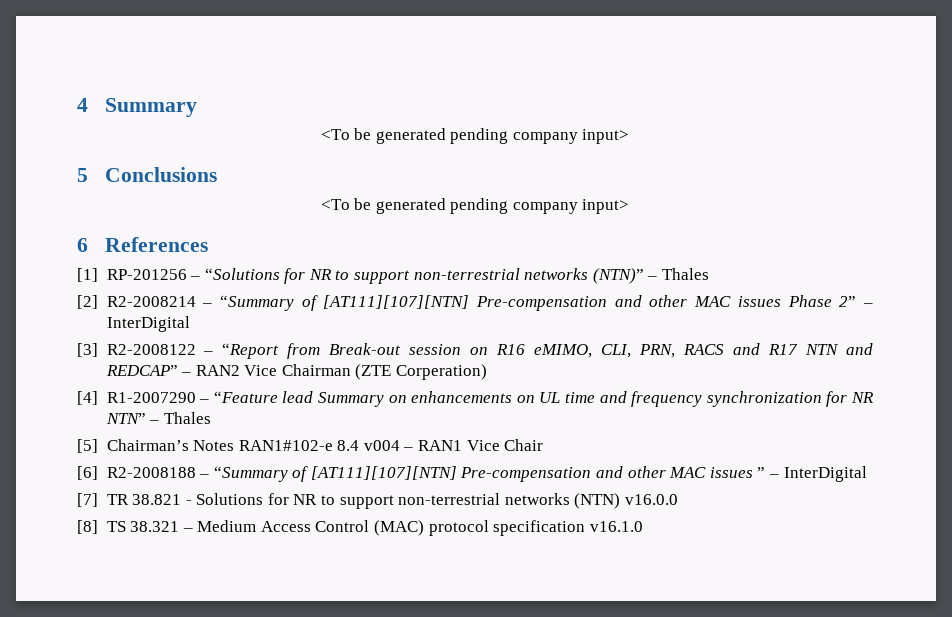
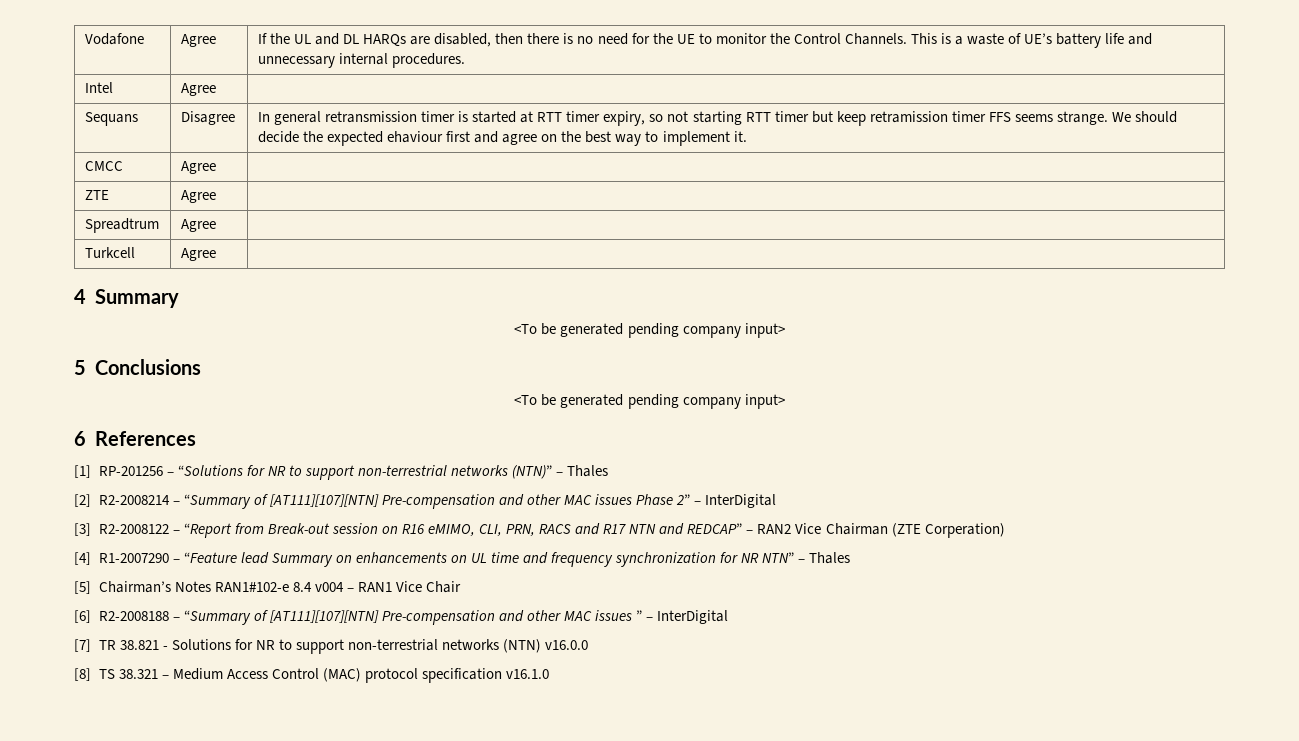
+ Vodafone | Agree | If the UL and DL HARQs are disabled, then there is no need for the UE to monitor the Control Channels. This is a waste of UE’s battery life and unnecessary internal procedures.
+ Intel | Agree |
+ Sequans | Disagree | In general retransmission timer is started at RTT timer expiry, so not starting RTT timer but keep retramission timer FFS seems strange. We should decide the expected ehaviour first and agree on the best way to implement it.
+ CMCC | Agree |
+ ZTE | Agree |
+ Spreadtrum | Agree |
+ Turkcell | Agree |

